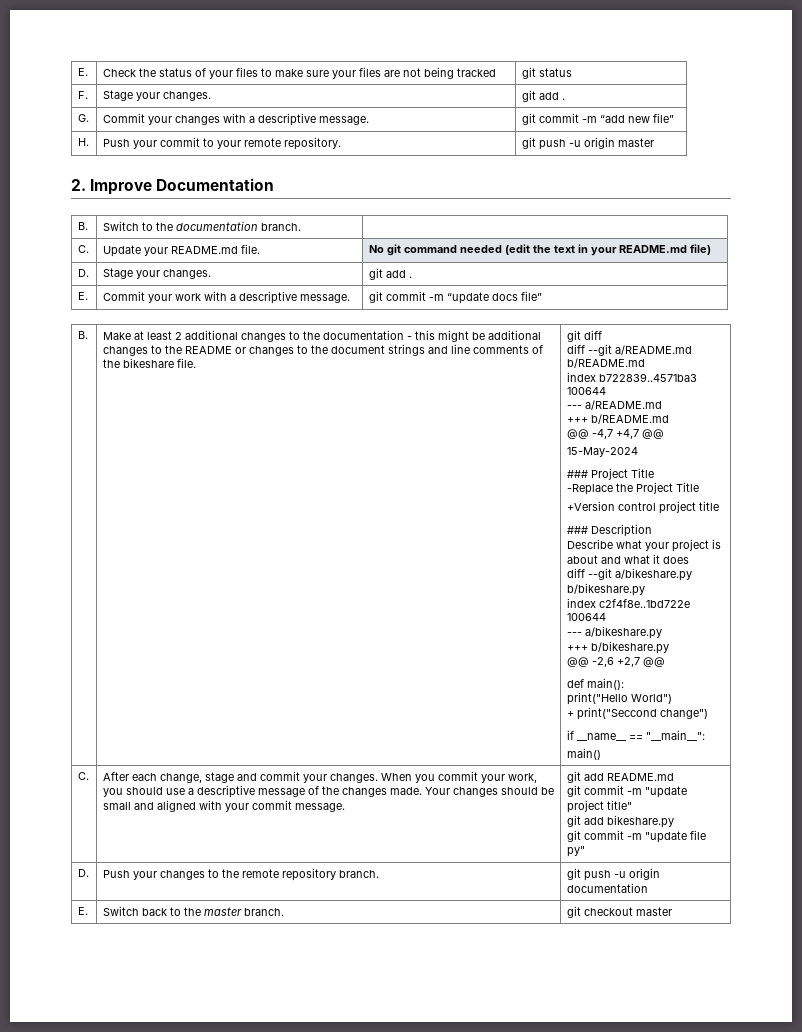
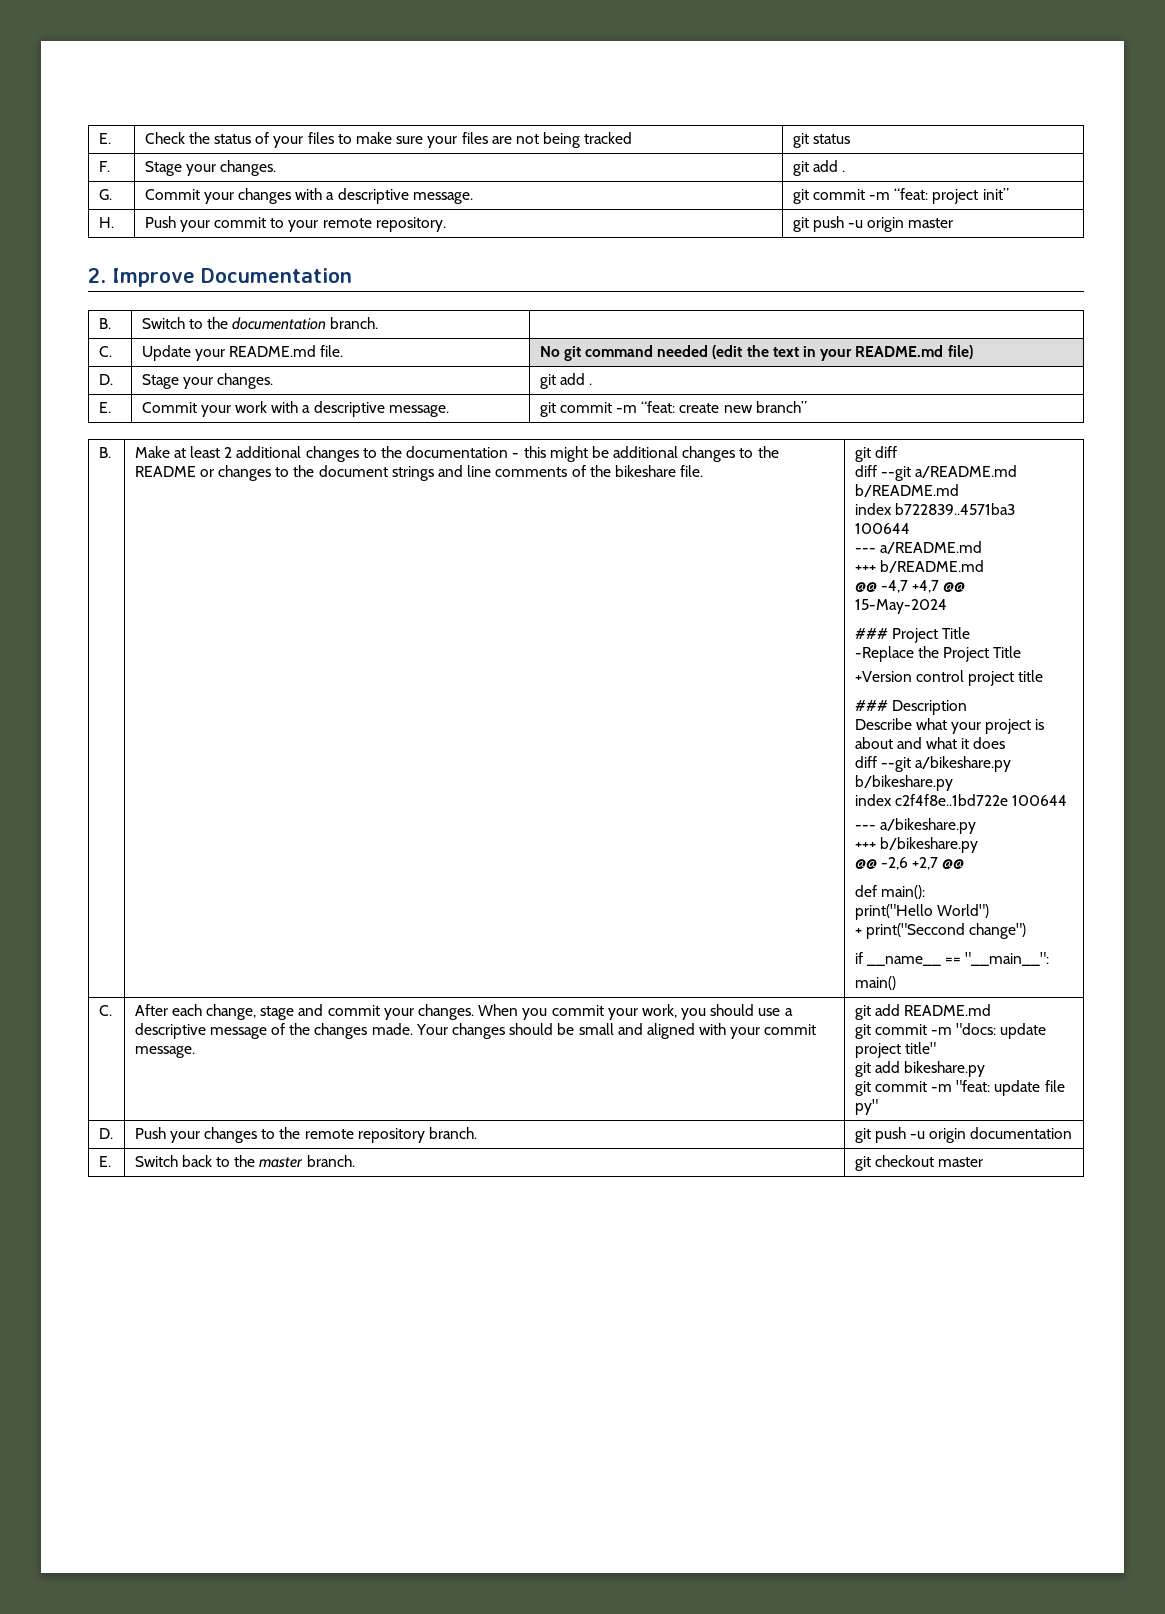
- G. | Commit your changes with a descriptive message. | git commit -m “add new file”
+ G. | Commit your changes with a descriptive message. | git commit -m “feat: project init”
- E. | Commit your work with a descriptive message. | git commit -m “update docs file”
+ E. | Commit your work with a descriptive message. | git commit -m “feat: create new branch”
- git commit -m "update project title"
+ git commit -m "docs: update project title"
- git commit -m "update file py"
+ git commit -m "feat: update file py"

